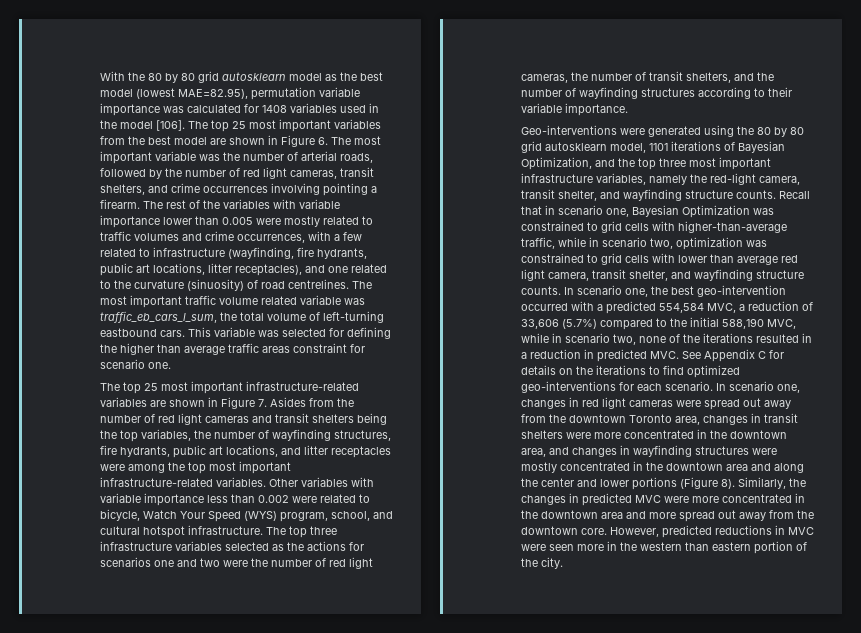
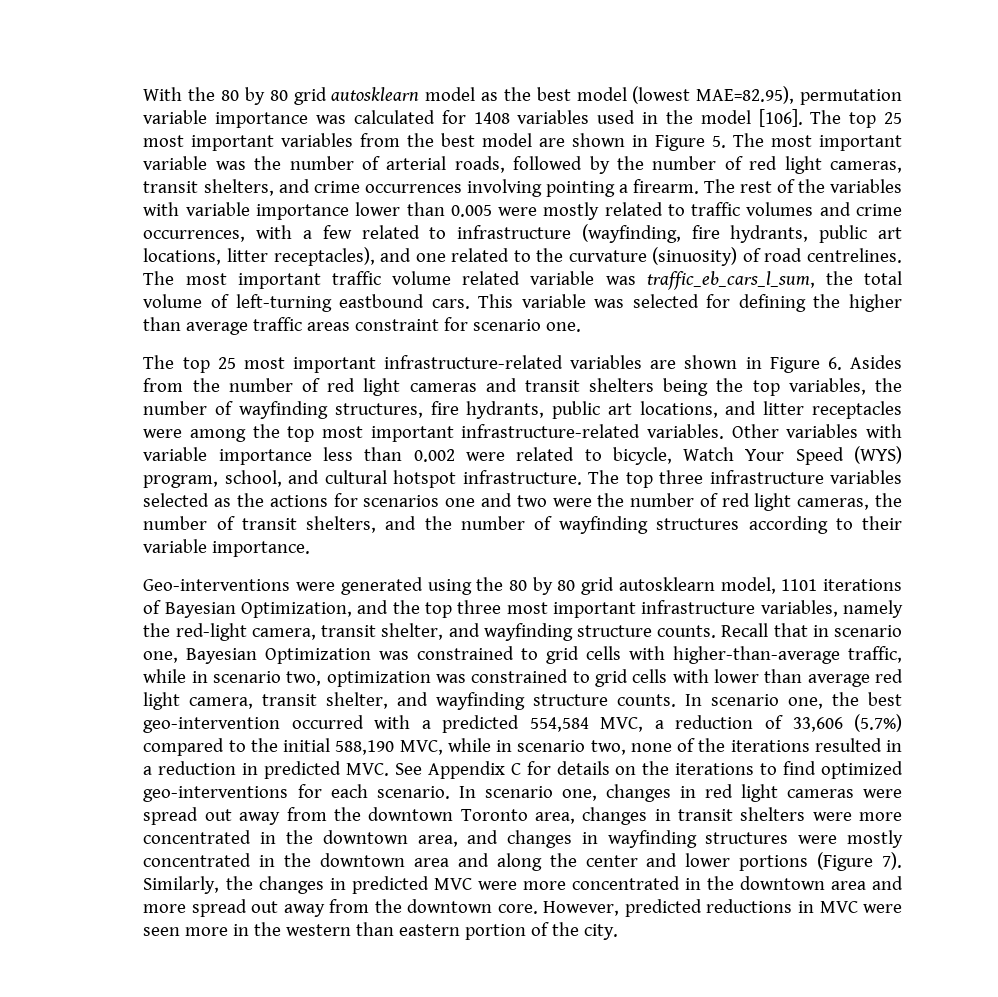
- The top 25 most important variables from the best model are shown in Figure 6. The most important variable was the number of arterial roads, followed by the number of red light cameras, transit shelters, and crime occurrences involving pointing a firearm.
+ The top 25 most important variables from the best model are shown in Figure 5. The most important variable was the number of arterial roads, followed by the number of red light cameras, transit shelters, and crime occurrences involving pointing a firearm.
- The top 25 most important infrastructure-related variables are shown in Figure 7. Asides from the number of red light cameras and transit shelters being the top variables, the number of wayfinding structures, fire hydrants, public art locations, and litter receptacles were among the top most important infrastructure-related variables.
+ The top 25 most important infrastructure-related variables are shown in Figure 6. Asides from the number of red light cameras and transit shelters being the top variables, the number of wayfinding structures, fire hydrants, public art locations, and litter receptacles were among the top most important infrastructure-related variables.
- In scenario one, changes in red light cameras were spread out away from the downtown Toronto area, changes in transit shelters were more concentrated in the downtown area, and changes in wayfinding structures were mostly concentrated in the downtown area and along the center and lower portions (Figure 8).
+ In scenario one, changes in red light cameras were spread out away from the downtown Toronto area, changes in transit shelters were more concentrated in the downtown area, and changes in wayfinding structures were mostly concentrated in the downtown area and along the center and lower portions (Figure 7).

